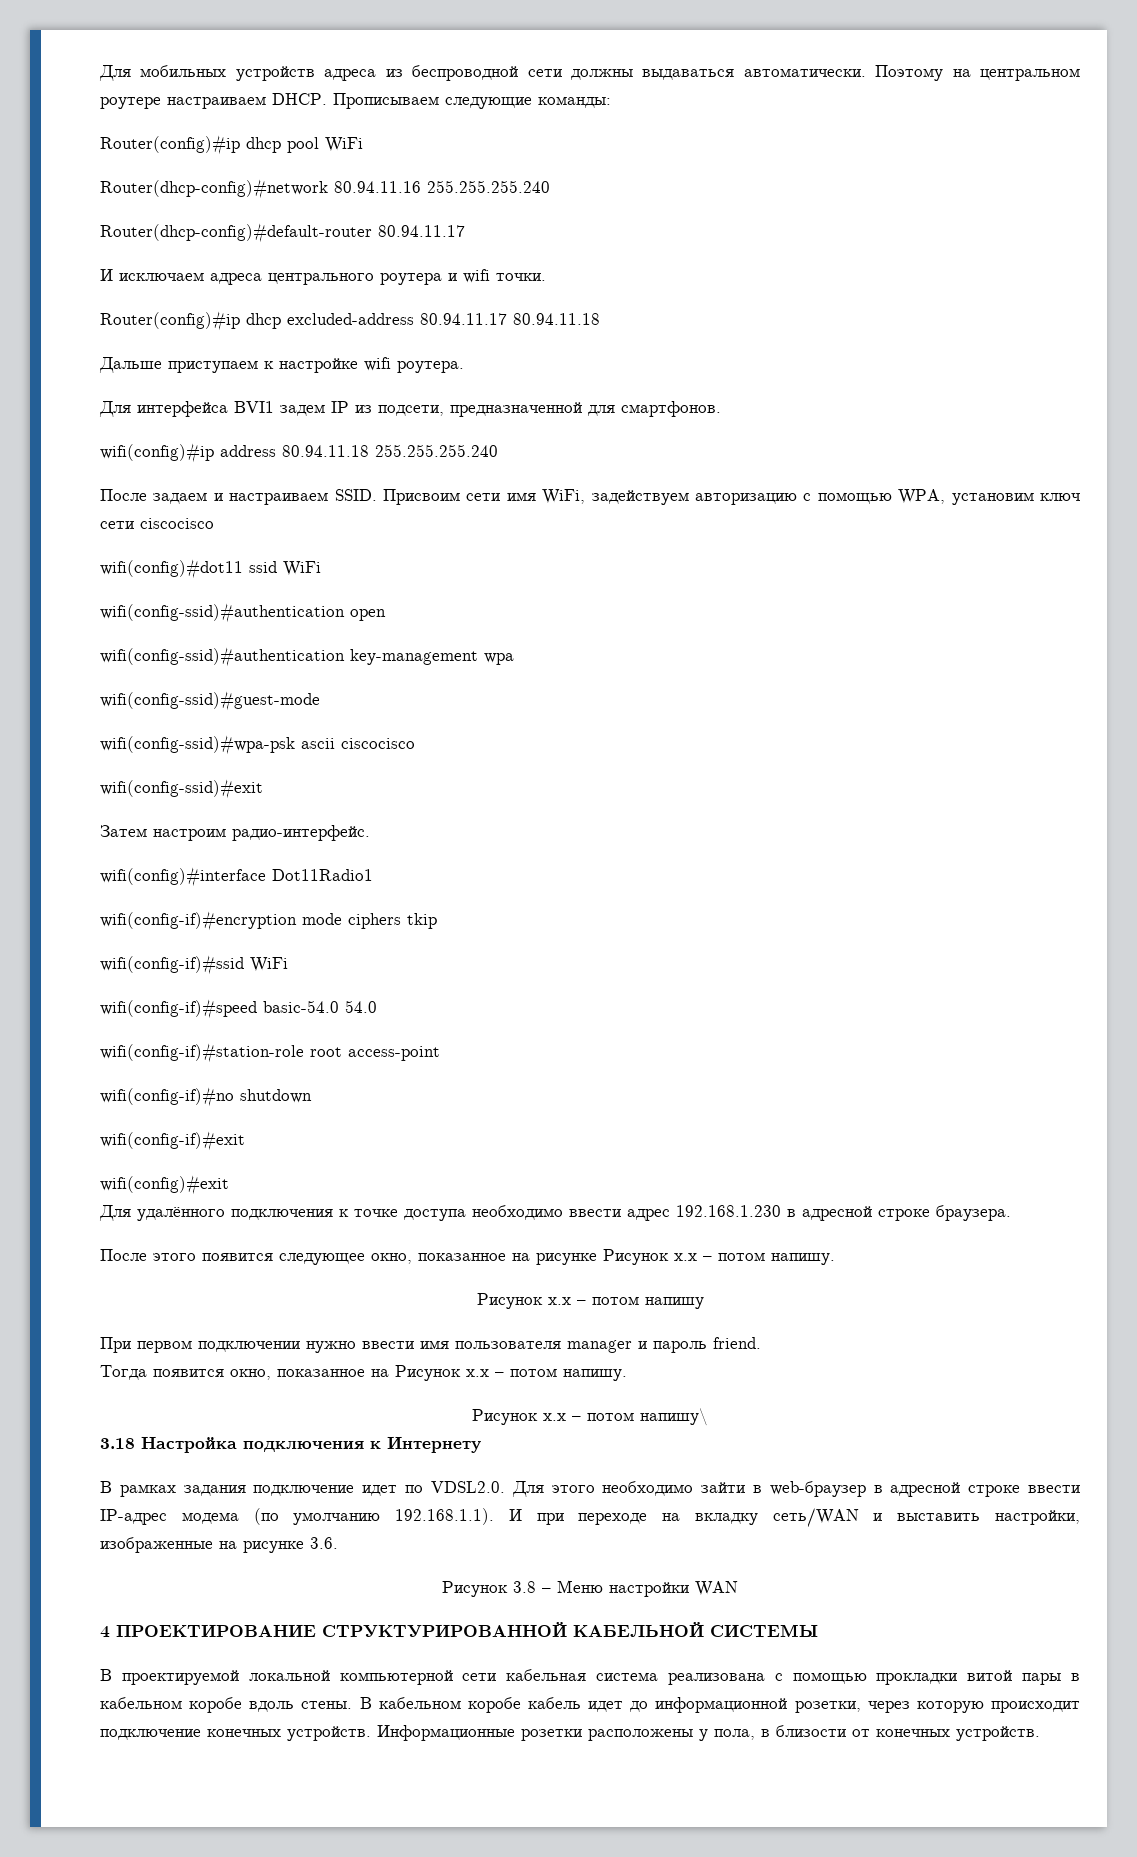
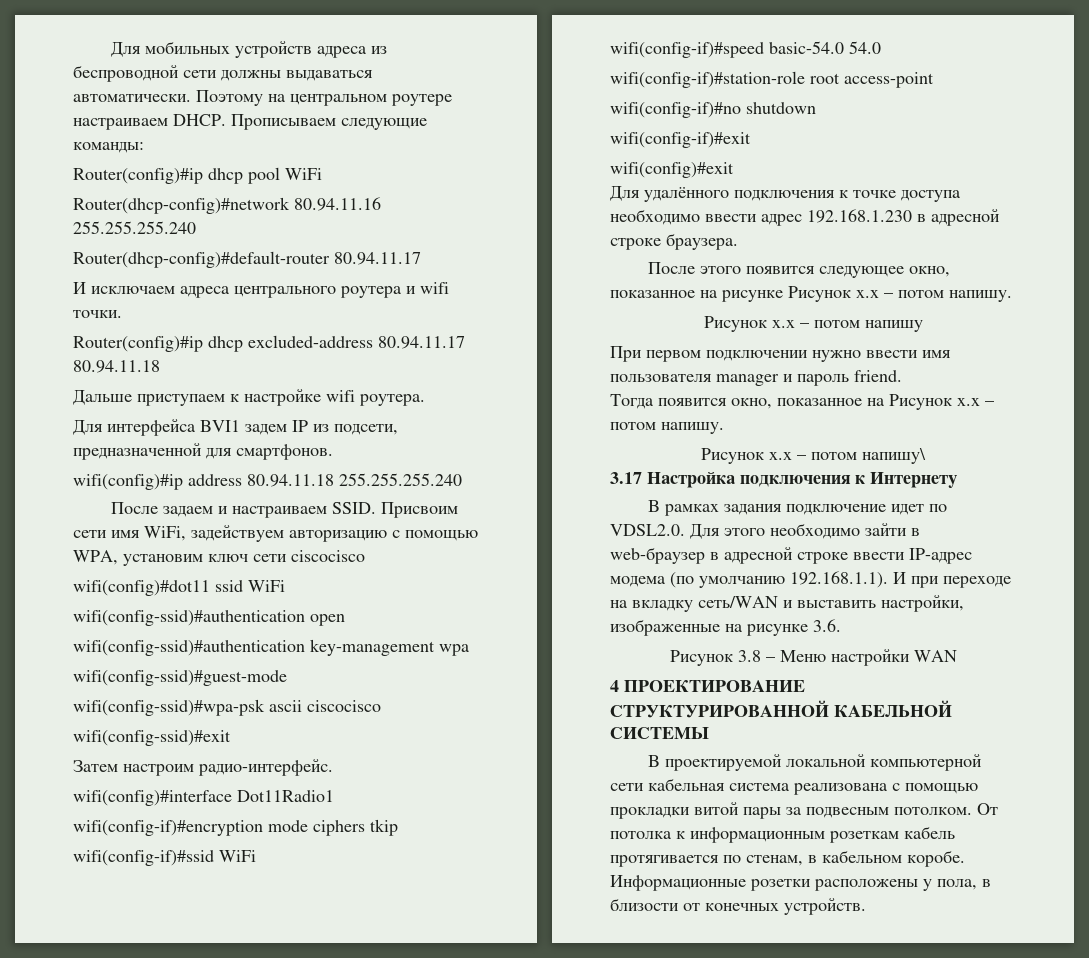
- 3.18 Настройка подключения к Интернету
+ 3.17 Настройка подключения к Интернету
- В проектируемой локальной компьютерной сети кабельная система реализована с помощью прокладки витой пары в кабельном коробе вдоль стены. В кабельном коробе кабель идет до информационной розетки, через которую происходит подключение конечных устройств.
+ В проектируемой локальной компьютерной сети кабельная система реализована с помощью прокладки витой пары за подвесным потолком. От потолка к информационным розеткам кабель протягивается по стенам, в кабельном коробе.

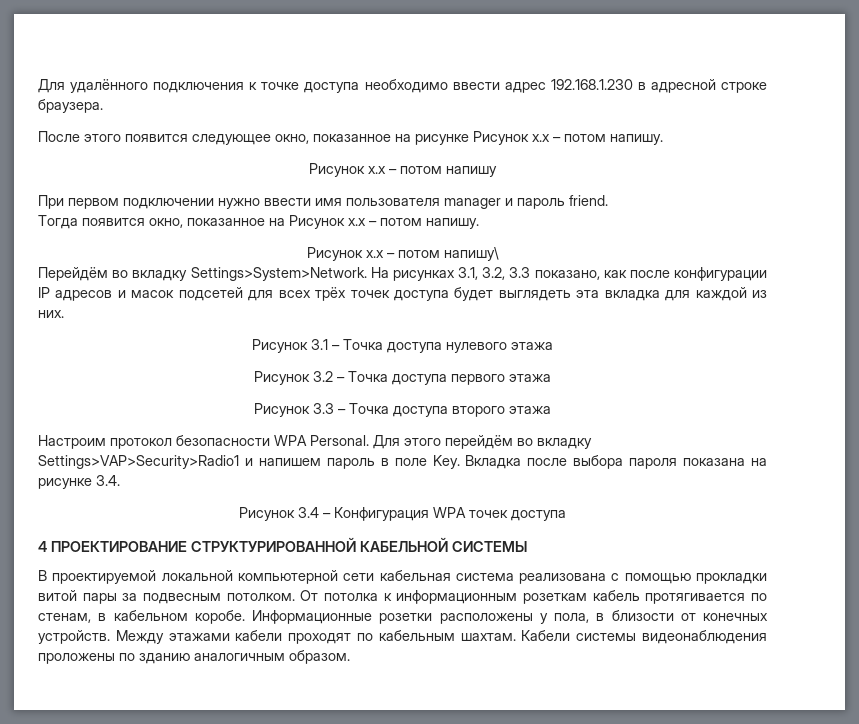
- Для мобильных устройств адреса из беспроводной сети должны выдаваться автоматически. Поэтому на центральном роутере настраиваем DHCP. Прописываем следующие команды:
- Router(config)#ip dhcp pool WiFi
- Router(dhcp-config)#network 80.94.11.16 255.255.255.240
- Router(dhcp-config)#default-router 80.94.11.17
- И исключаем адреса центрального роутера и wifi точки.
- Router(config)#ip dhcp excluded-address 80.94.11.17 80.94.11.18
- Дальше приступаем к настройке wifi роутера.
- Для интерфейса BVI1 задем IP из подсети, предназначенной для смартфонов.
- wifi(config)#ip address 80.94.11.18 255.255.255.240
- После задаем и настраиваем SSID. Присвоим сети имя WiFi, задействуем авторизацию с помощью WPA, установим ключ сети ciscocisco
- wifi(config)#dot11 ssid WiFi
- wifi(config-ssid)#authentication open
- wifi(config-ssid)#authentication key-management wpa
- wifi(config-ssid)#guest-mode
- wifi(config-ssid)#wpa-psk ascii ciscocisco
- wifi(config-ssid)#exit
- Затем настроим радио-интерфейс.
- wifi(config)#interface Dot11Radio1
- wifi(config-if)#encryption mode ciphers tkip
- wifi(config-if)#ssid WiFi
- wifi(config-if)#speed basic-54.0 54.0
- wifi(config-if)#station-role root access-point
- wifi(config-if)#no shutdown
- wifi(config-if)#exit
- wifi(config)#exit
- 3.17 Настройка подключения к Интернету
- В рамках задания подключение идет по VDSL2.0. Для этого необходимо зайти в web-браузер в адресной строке ввести IP-адрес модема (по умолчанию 192.168.1.1). И при переходе на вкладку сеть/WAN и выставить настройки, изображенные на рисунке 3.6.
- Рисунок 3.8 – Меню настройки WAN
+ Перейдём во вкладку Settings>System>Network. На рисунках 3.1, 3.2, 3.3 показано, как после конфигурации IP адресов и масок подсетей для всех трёх точек доступа будет выглядеть эта вкладка для каждой из них.
+ Рисунок 3.1 – Точка доступа нулевого этажа
+ Рисунок 3.2 – Точка доступа первого этажа
+ Рисунок 3.3 – Точка доступа второго этажа
+ Настроим протокол безопасности WPA Personal. Для этого перейдём во вкладку Settings>VAP>Security>Radio1 и напишем пароль в поле Key. Вкладка после выбора пароля показана на рисунке 3.4.
+ Рисунок 3.4 – Конфигурация WPA точек доступа
+ Между этажами кабели проходят по кабельным шахтам. Кабели системы видеонаблюдения проложены по зданию аналогичным образом.

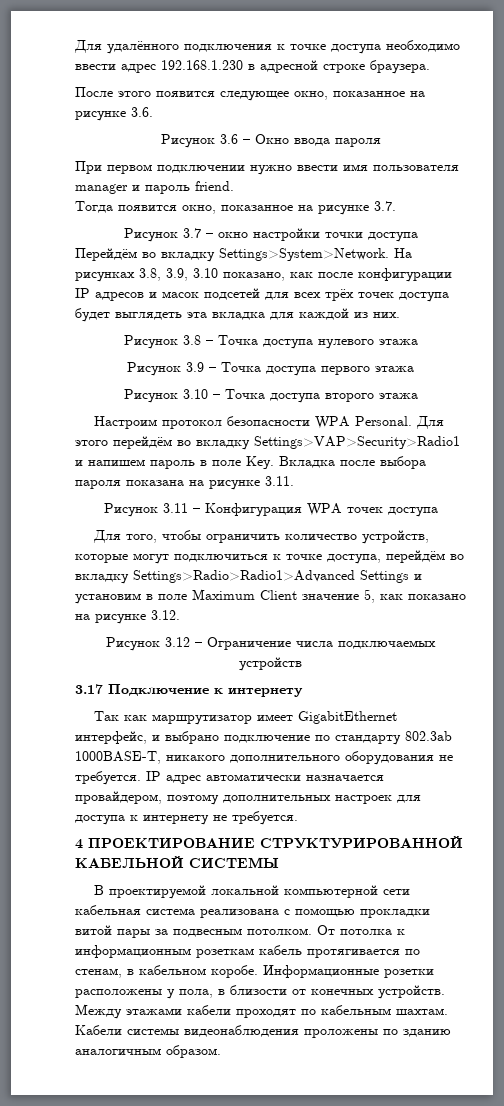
- После этого появится следующее окно, показанное на рисунке Рисунок х.х – потом напишу.
- Рисунок х.х – потом напишу
+ После этого появится следующее окно, показанное на рисунке 3.6.
+ Рисунок 3.6 – Окно ввода пароля
- Тогда появится окно, показанное на Рисунок х.х – потом напишу.
- Рисунок х.х – потом напишу\
+ Тогда появится окно, показанное на рисунке 3.7.
+ Рисунок 3.7 – окно настройки точки доступа
- На рисунках 3.1, 3.2, 3.3 показано, как после конфигурации IP адресов и масок подсетей для всех трёх точек доступа будет выглядеть эта вкладка для каждой из них.
+ На рисунках 3.8, 3.9, 3.10 показано, как после конфигурации IP адресов и масок подсетей для всех трёх точек доступа будет выглядеть эта вкладка для каждой из них.
- Рисунок 3.1 – Точка доступа нулевого этажа
+ Рисунок 3.8 – Точка доступа нулевого этажа
- Рисунок 3.2 – Точка доступа первого этажа
+ Рисунок 3.9 – Точка доступа первого этажа
- Рисунок 3.3 – Точка доступа второго этажа
+ Рисунок 3.10 – Точка доступа второго этажа
- Для этого перейдём во вкладку Settings>VAP>Security>Radio1 и напишем пароль в поле Key. Вкладка после выбора пароля показана на рисунке 3.4.
- Рисунок 3.4 – Конфигурация WPA точек доступа
+ Для этого перейдём во вкладку Settings>VAP>Security>Radio1 и напишем пароль в поле Key. Вкладка после выбора пароля показана на рисунке 3.11.
+ Рисунок 3.11 – Конфигурация WPA точек доступа
+ Для того, чтобы ограничить количество устройств, которые могут подключиться к точке доступа, перейдём во вкладку Settings>Radio>Radio1>Advanced Settings и установим в поле Maximum Client значение 5, как показано на рисунке 3.12.
+ Рисунок 3.12 – Ограничение числа подключаемых устройств
+ 3.17 Подключение к интернету
+ Так как маршрутизатор имеет GigabitEthernet интерфейс, и выбрано подключение по стандарту 802.3ab 1000BASE-T, никакого дополнительного оборудования не требуется. IP адрес автоматически назначается провайдером, поэтому дополнительных настроек для доступа к интернету не требуется.

